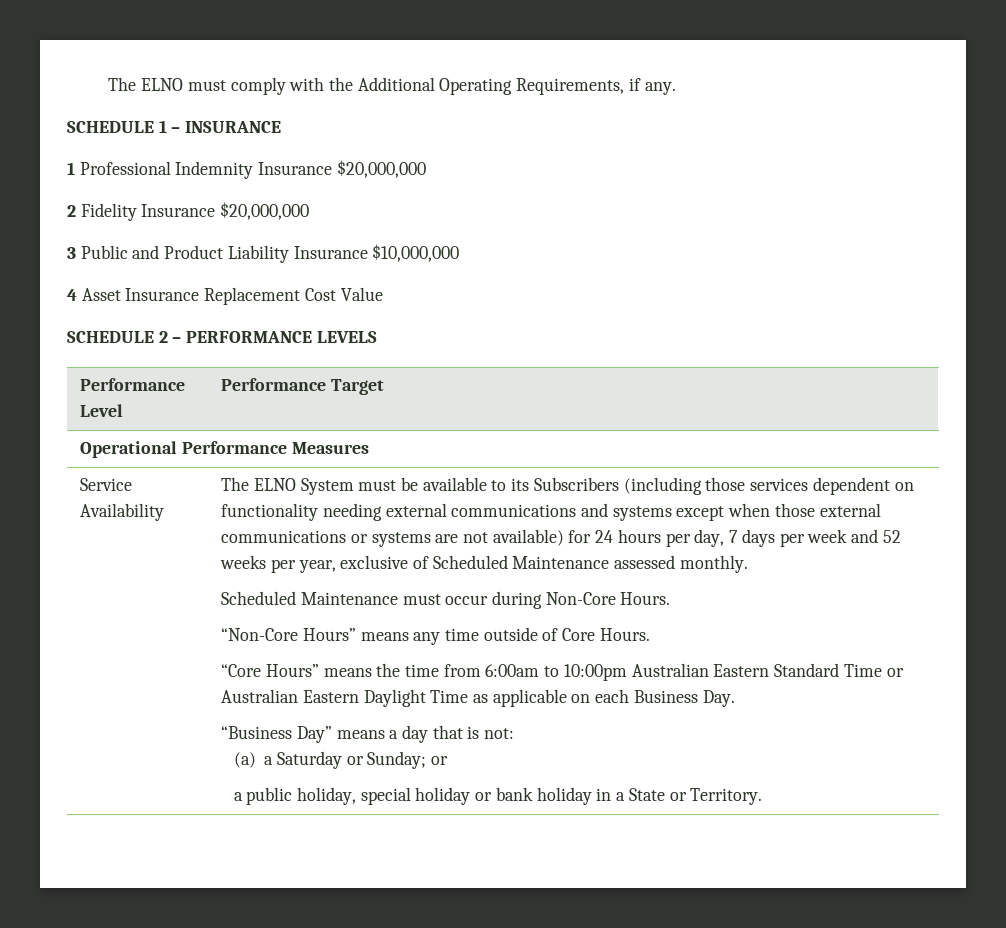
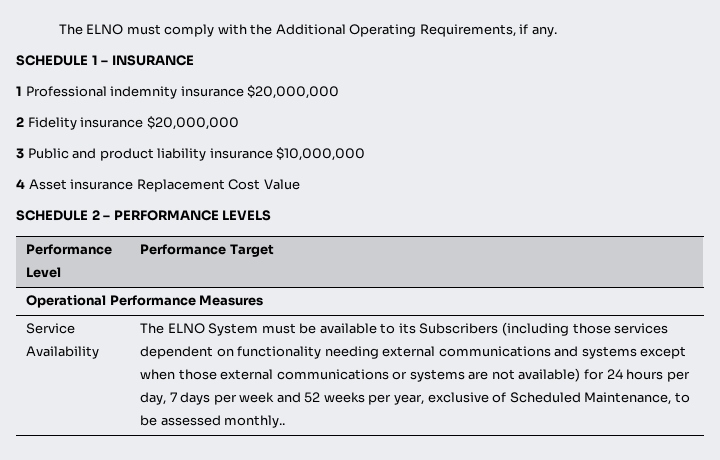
- 1 Professional Indemnity Insurance $20,000,000
+ 1 Professional indemnity insurance $20,000,000
- 2 Fidelity Insurance $20,000,000
+ 2 Fidelity insurance $20,000,000
- 3 Public and Product Liability Insurance $10,000,000
+ 3 Public and product liability insurance $10,000,000
- 4 Asset Insurance Replacement Cost Value
+ 4 Asset insurance Replacement Cost Value
- The ELNO System must be available to its Subscribers (including those services dependent on functionality needing external communications and systems except when those external communications or systems are not available) for 24 hours per day, 7 days per week and 52 weeks per year, exclusive of Scheduled Maintenance assessed monthly.
- Scheduled Maintenance must occur during Non-Core Hours.
- “Non-Core Hours” means any time outside of Core Hours.
- “Core Hours” means the time from 6:00am to 10:00pm Australian Eastern Standard Time or Australian Eastern Daylight Time as applicable on each Business Day.
- “Business Day” means a day that is not:
- (a) a Saturday or Sunday; or
- a public holiday, special holiday or bank holiday in a State or Territory.
+ The ELNO System must be available to its Subscribers (including those services dependent on functionality needing external communications and systems except when those external communications or systems are not available) for 24 hours per day, 7 days per week and 52 weeks per year, exclusive of Scheduled Maintenance, to be assessed monthly..

